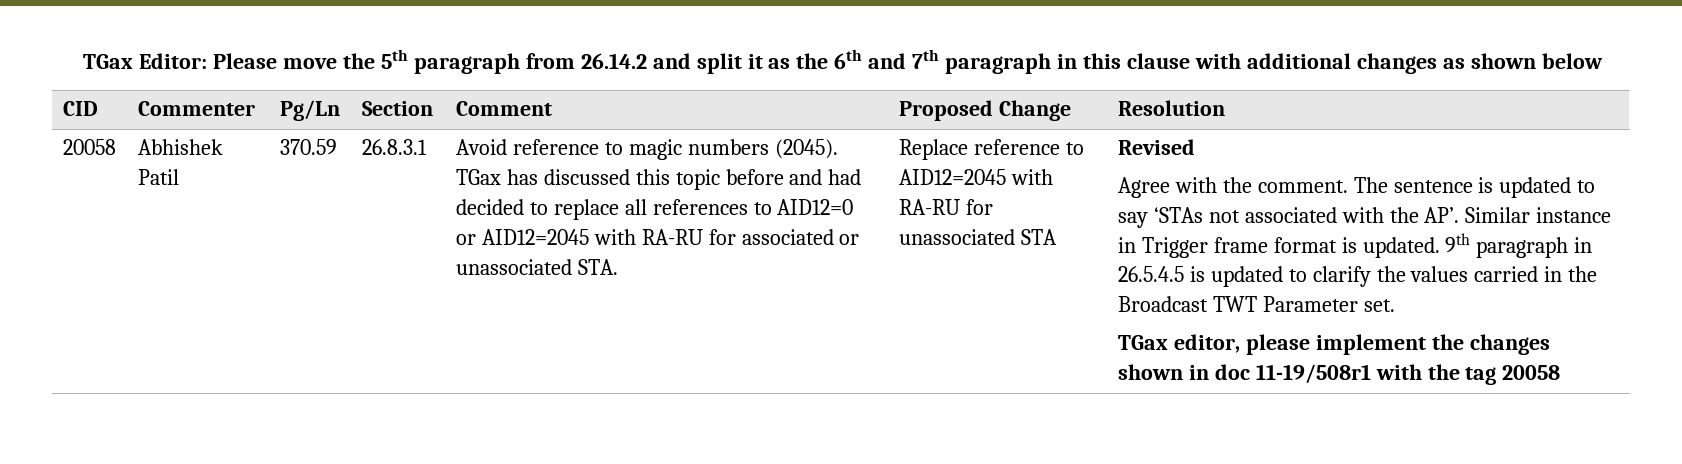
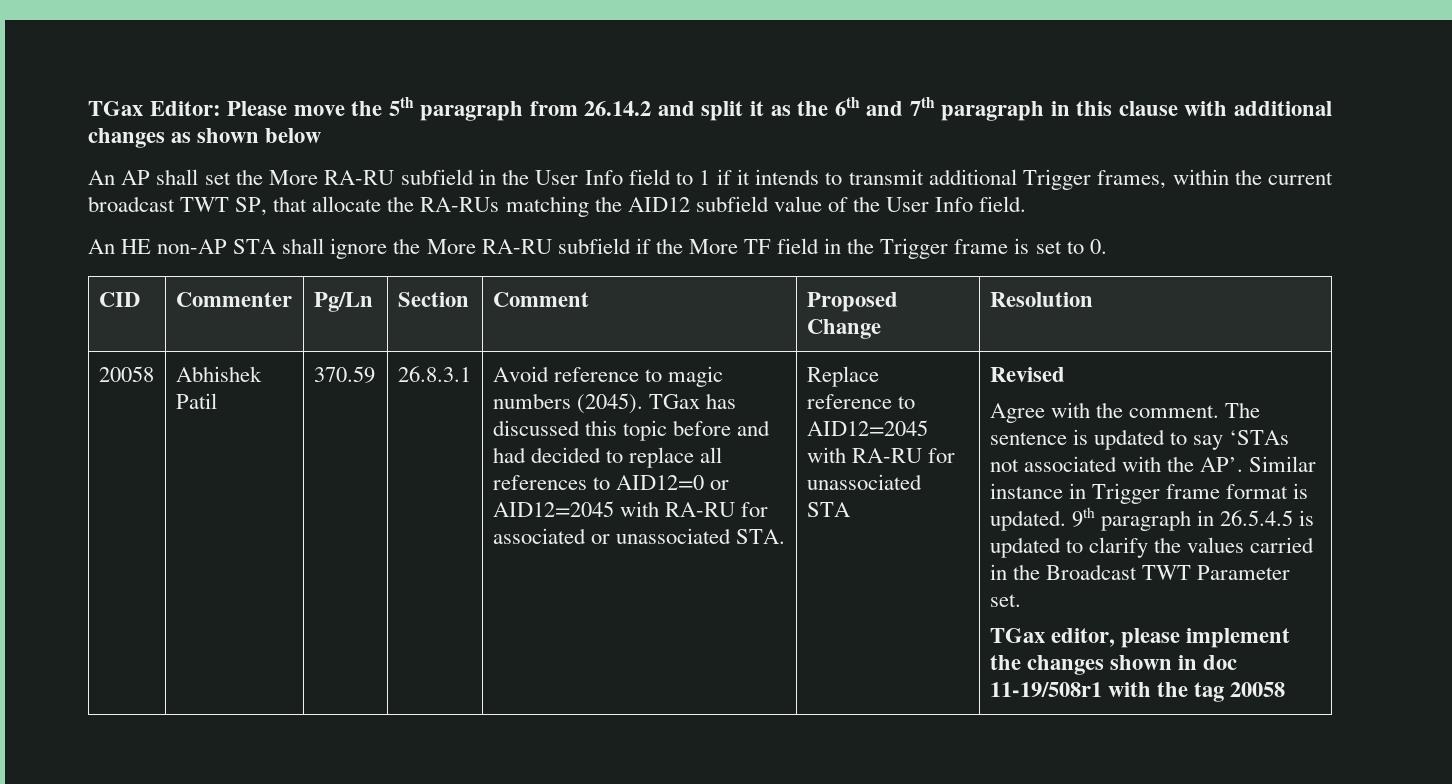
+ An AP shall set the More RA-RU subfield in the User Info field to 1 if it intends to transmit additional Trigger frames, within the current broadcast TWT SP, that allocate the RA-RUs matching the AID12 subfield value of the User Info field.
+ An HE non-AP STA shall ignore the More RA-RU subfield if the More TF field in the Trigger frame is set to 0.

